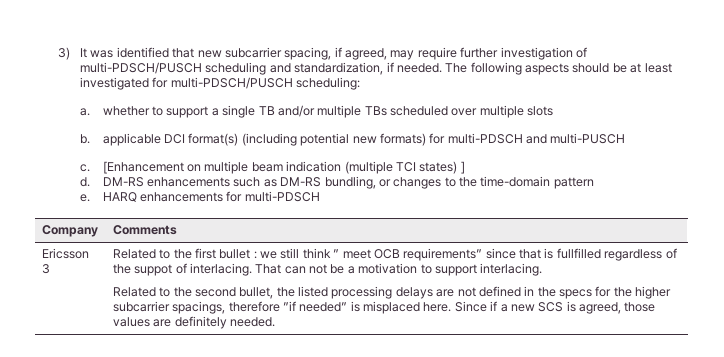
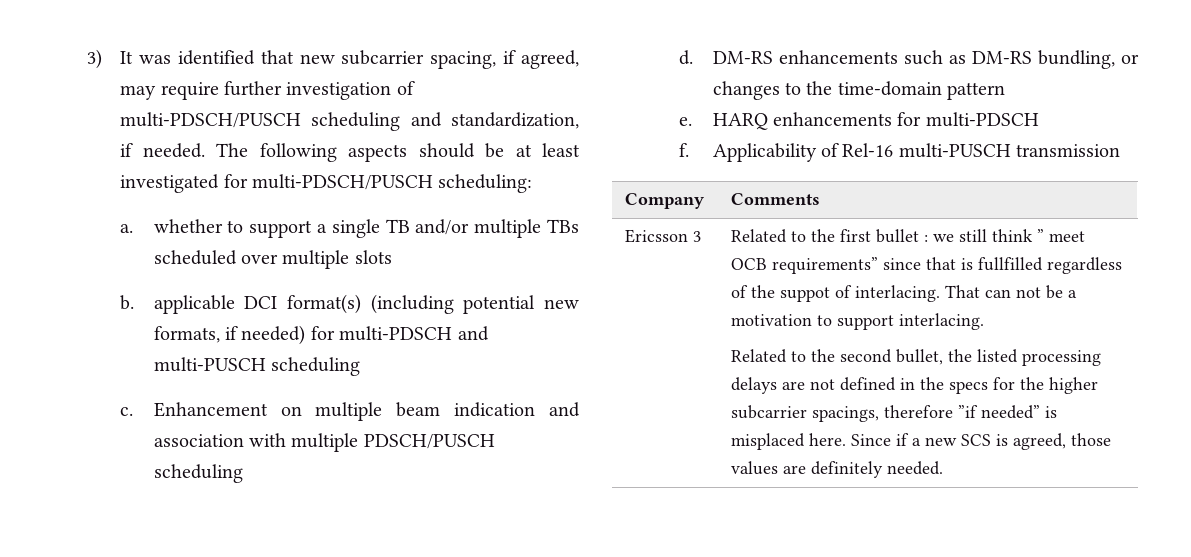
- b. applicable DCI format(s) (including potential new formats) for multi-PDSCH and multi-PUSCH
+ b. applicable DCI format(s) (including potential new formats, if needed) for multi-PDSCH and multi-PUSCH scheduling
- [Enhancement on multiple beam indication (multiple TCI states) ]
+ Enhancement on multiple beam indication and association with multiple PDSCH/PUSCH scheduling
+ f. Applicability of Rel-16 multi-PUSCH transmission

